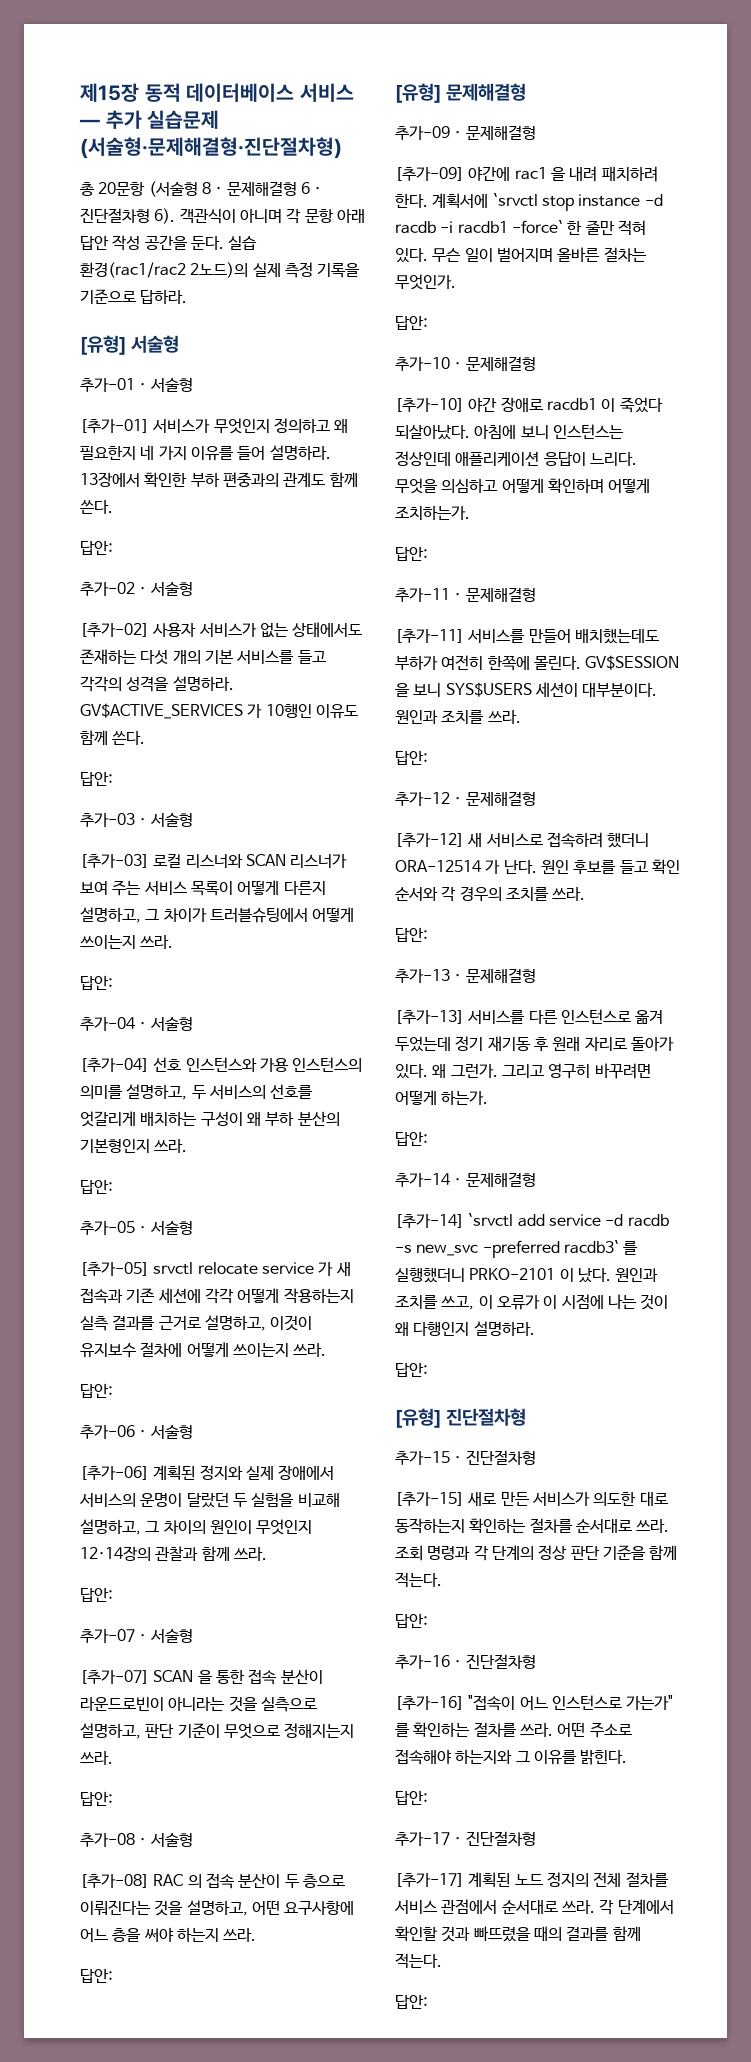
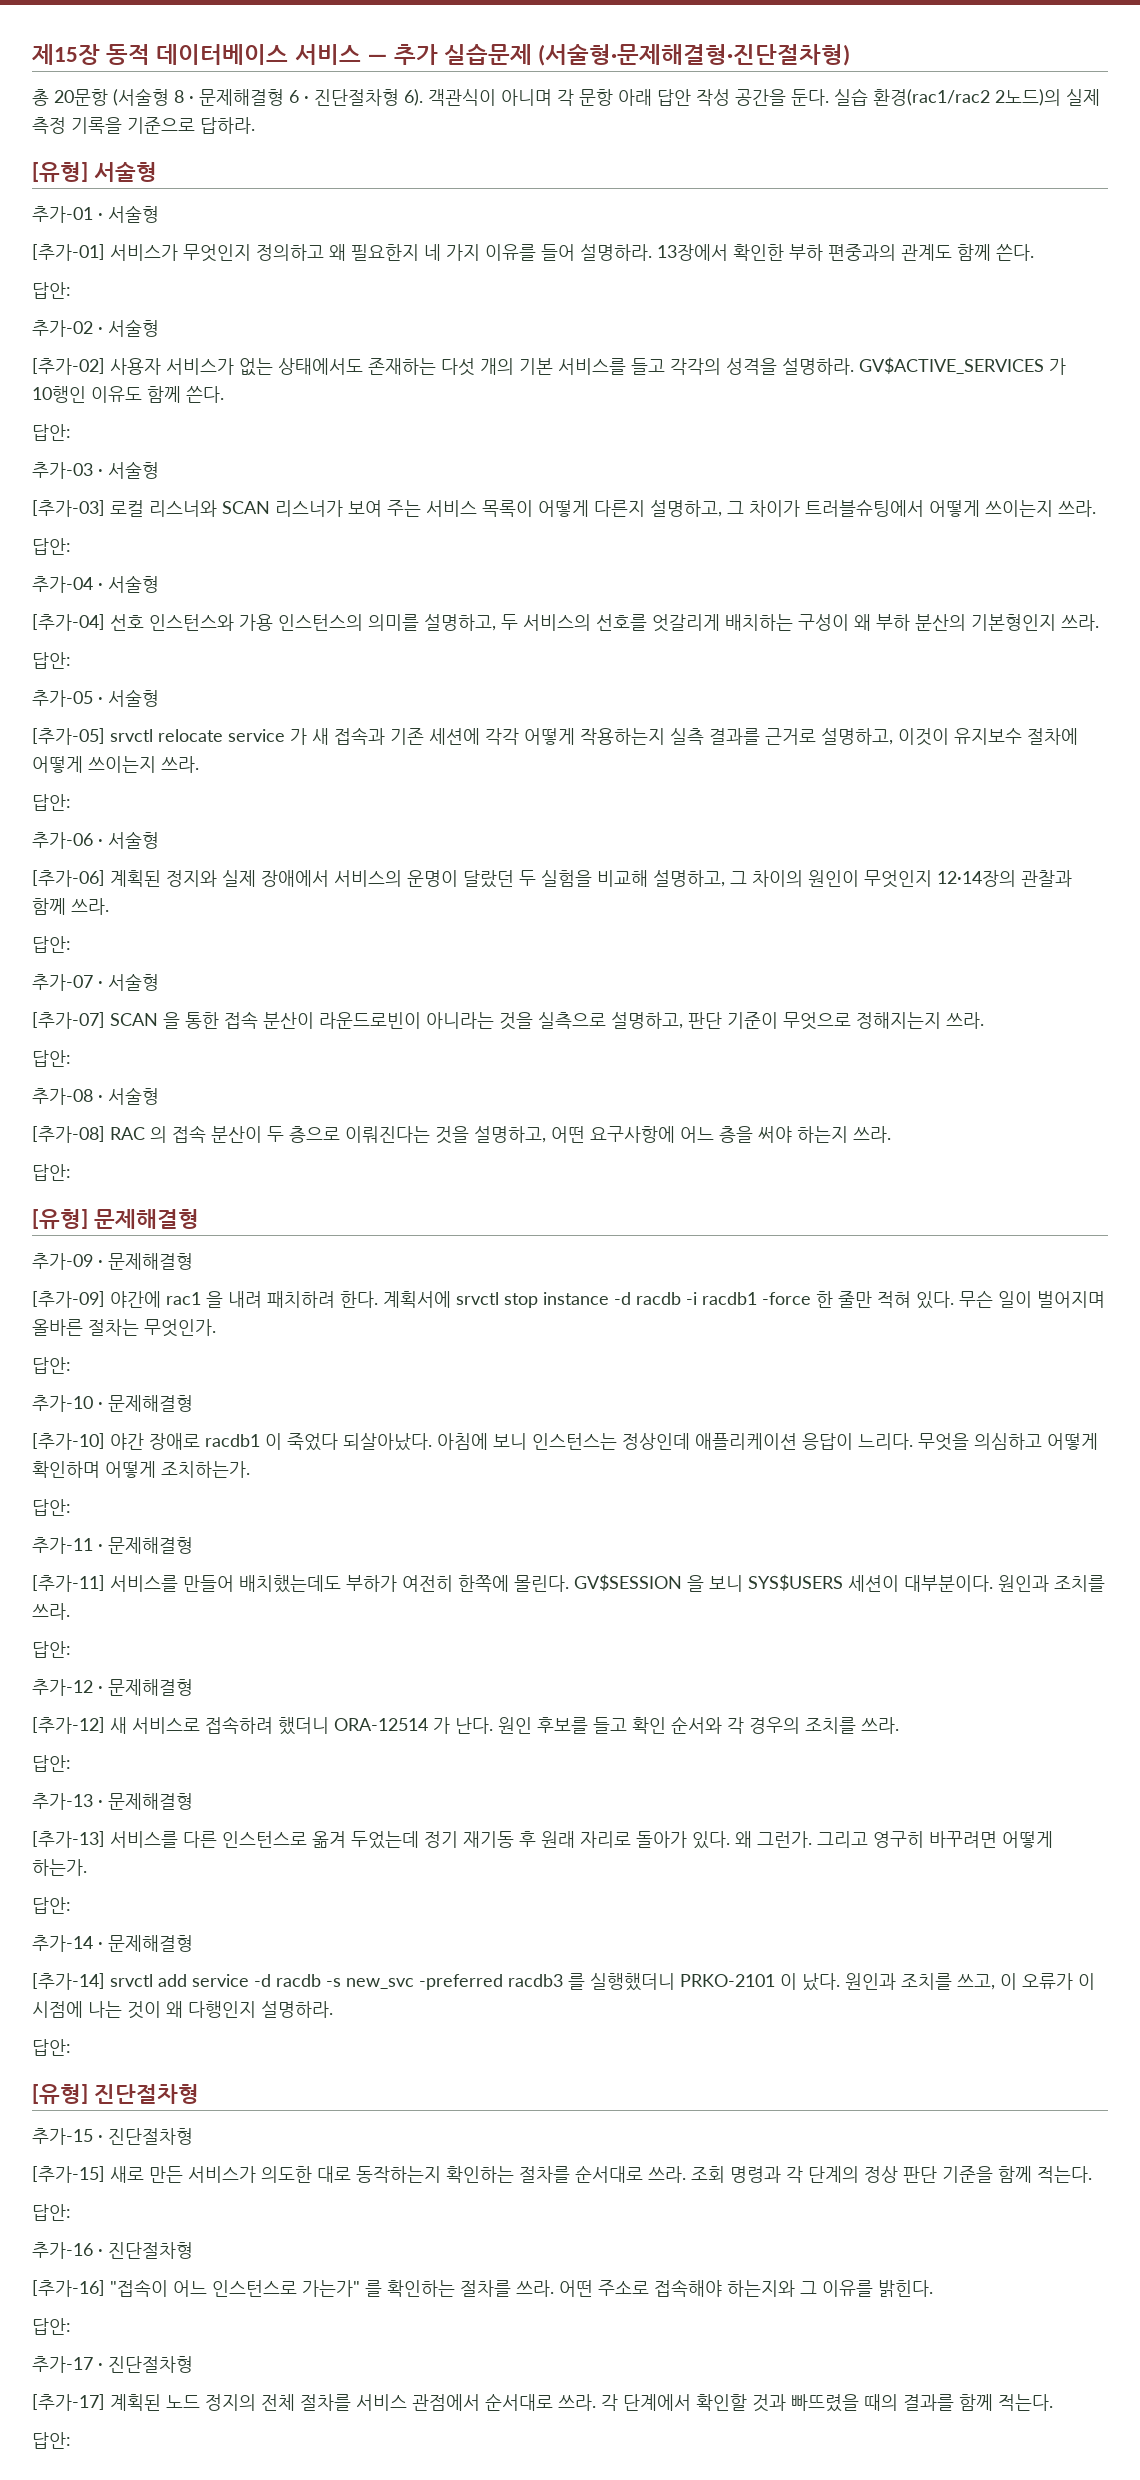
- 계획서에 `srvctl stop instance -d racdb -i racdb1 -force` 한 줄만 적혀 있다.
+ 계획서에 srvctl stop instance -d racdb -i racdb1 -force 한 줄만 적혀 있다.
- [추가-14] `srvctl add service -d racdb -s new_svc -preferred racdb3` 를 실행했더니 PRKO-2101 이 났다.
+ [추가-14] srvctl add service -d racdb -s new_svc -preferred racdb3 를 실행했더니 PRKO-2101 이 났다.

